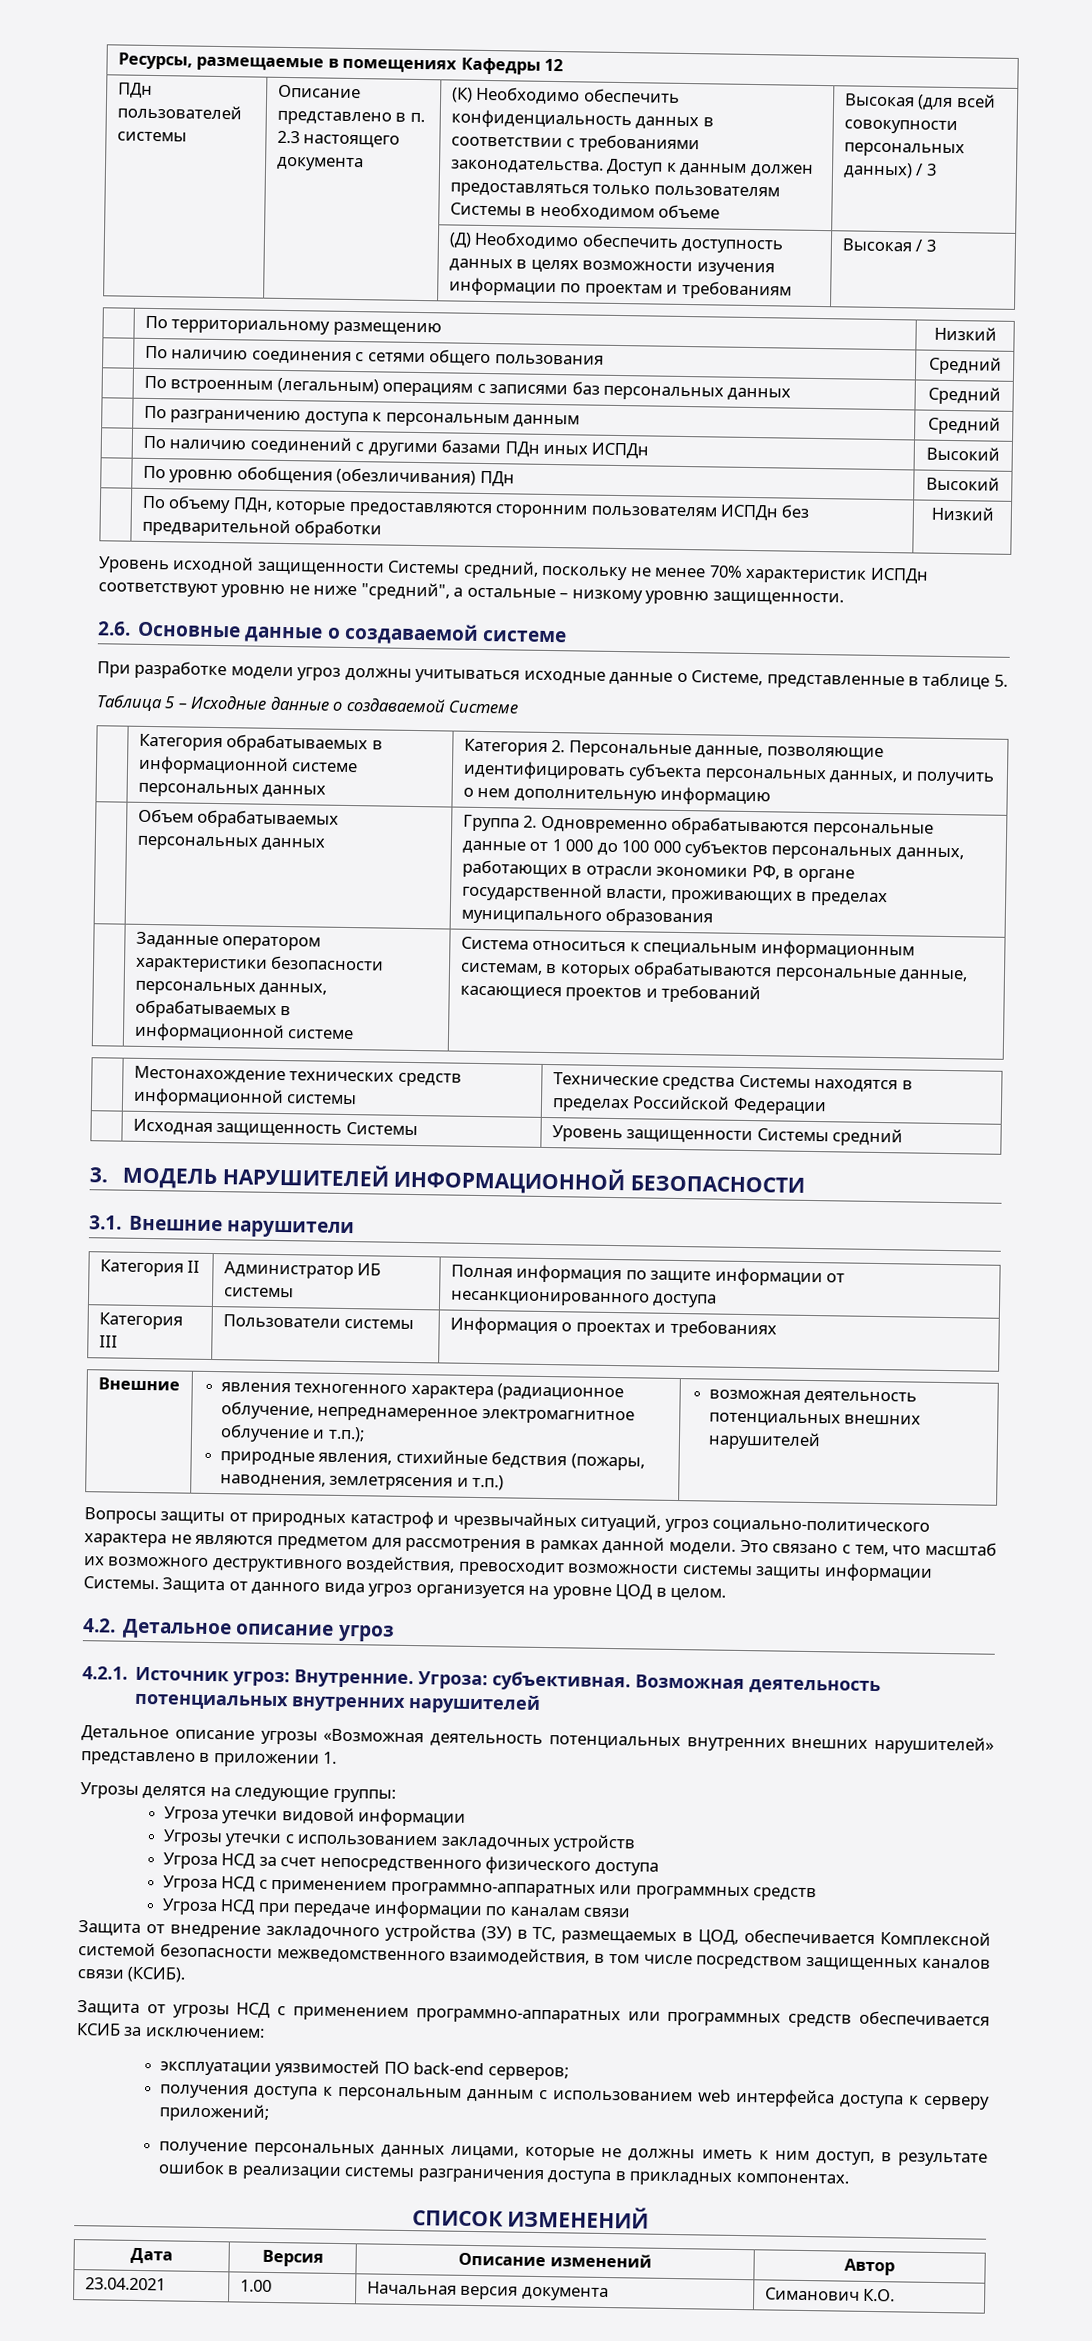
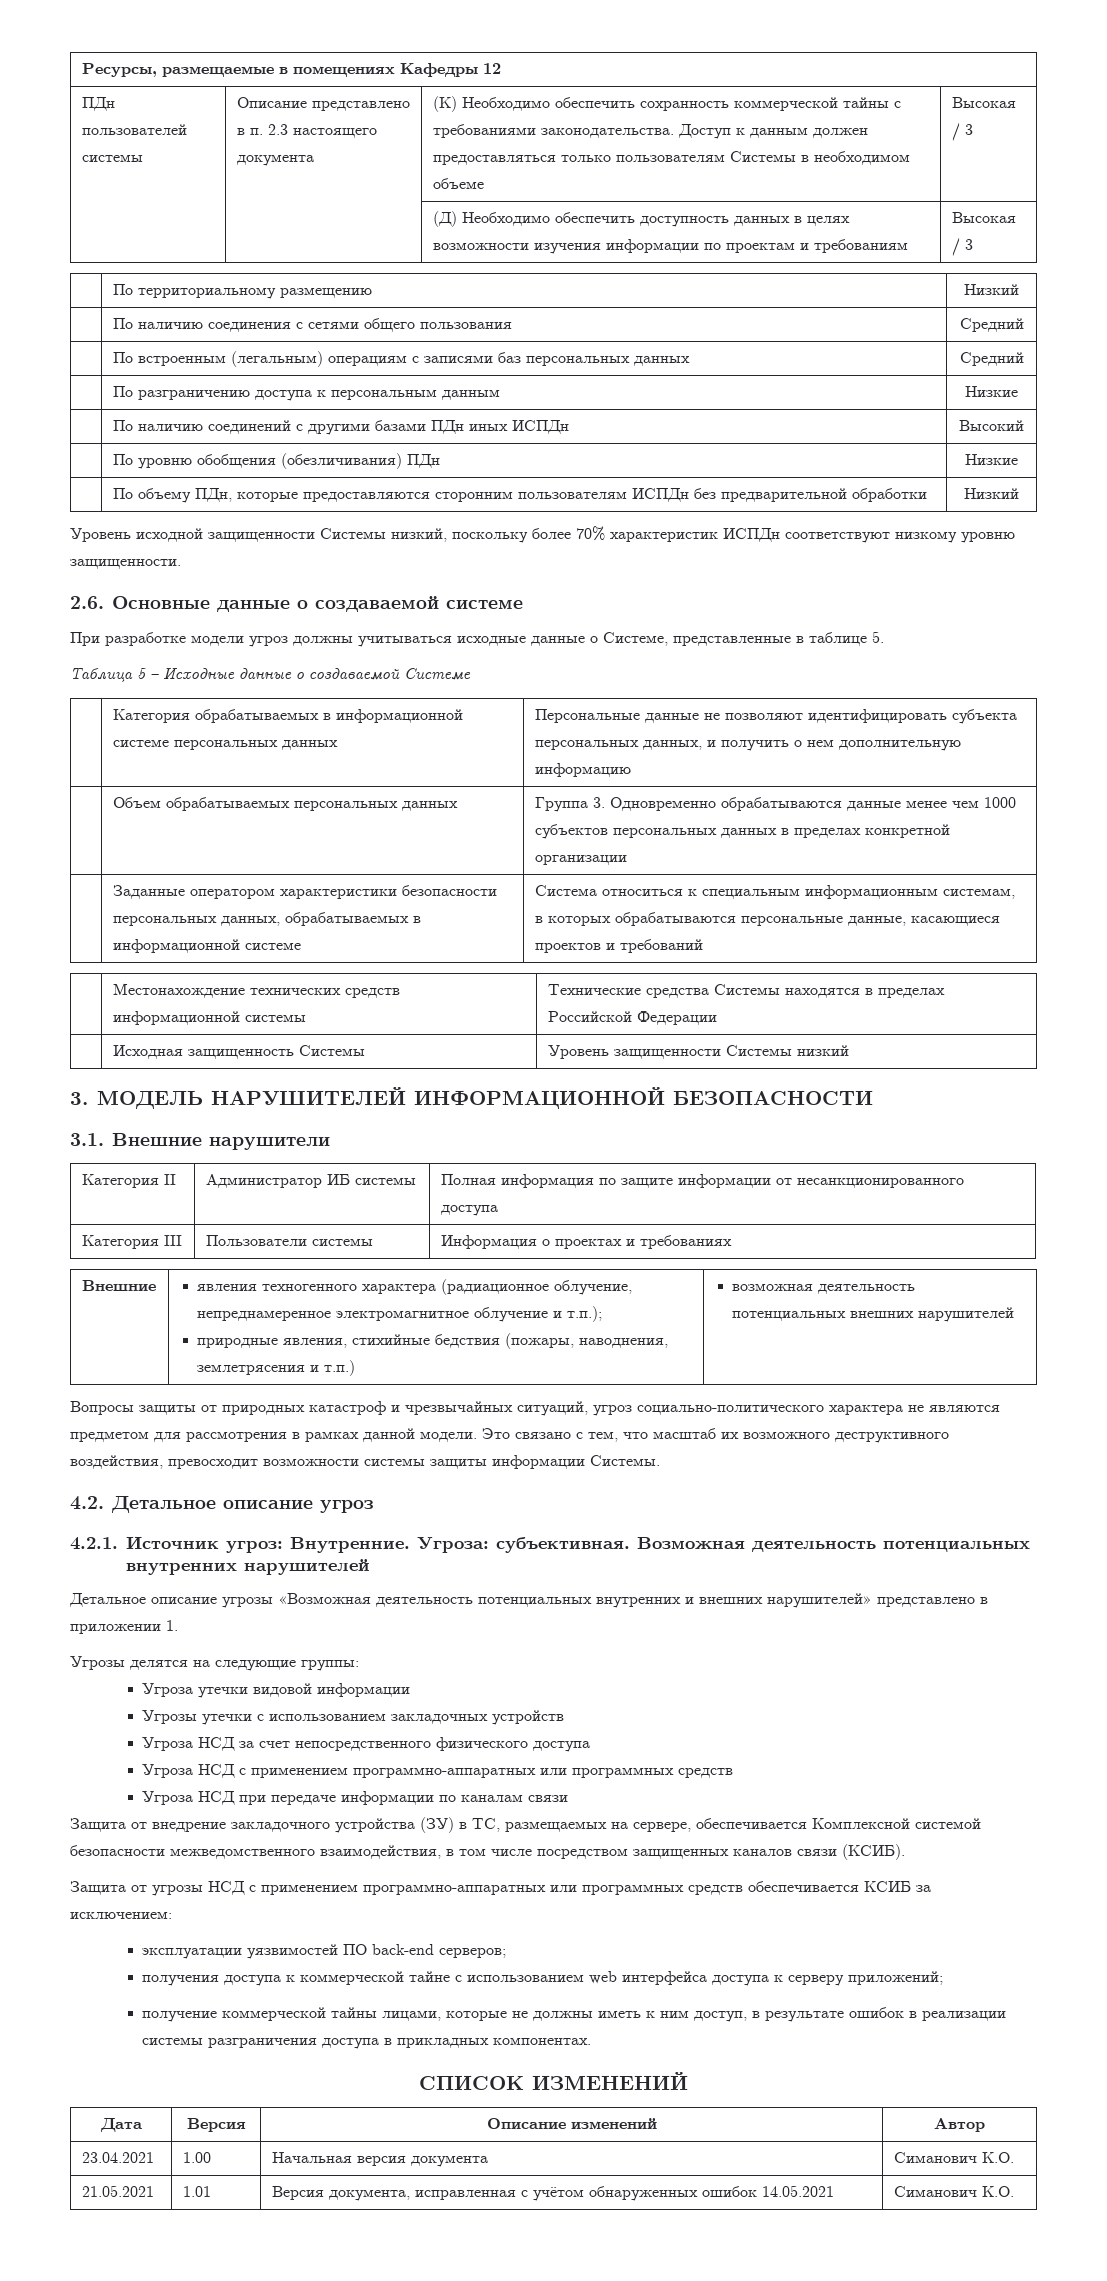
- ПДн пользователей системы | Описание представлено в п. 2.3 настоящего документа | (К) Необходимо обеспечить конфиденциальность данных в соответствии с требованиями законодательства. Доступ к данным должен предоставляться только пользователям Системы в необходимом объеме | Высокая (для всей совокупности персональных данных) / 3
+ ПДн пользователей системы | Описание представлено в п. 2.3 настоящего документа | (К) Необходимо обеспечить сохранность коммерческой тайны с требованиями законодательства. Доступ к данным должен предоставляться только пользователям Системы в необходимом объеме | Высокая / 3
- | По разграничению доступа к персональным данным | Средний
+ | По разграничению доступа к персональным данным | Низкие
- | По уровню обобщения (обезличивания) ПДн | Высокий
+ | По уровню обобщения (обезличивания) ПДн | Низкие
- Уровень исходной защищенности Системы средний, поскольку не менее 70% характеристик ИСПДн соответствуют уровню не ниже "средний", а остальные – низкому уровню защищенности.
+ Уровень исходной защищенности Системы низкий, поскольку более 70% характеристик ИСПДн соответствуют низкому уровню защищенности.
- | Категория обрабатываемых в информационной системе персональных данных | Категория 2. Персональные данные, позволяющие идентифицировать субъекта персональных данных, и получить о нем дополнительную информацию
+ | Категория обрабатываемых в информационной системе персональных данных | Персональные данные не позволяют идентифицировать субъекта персональных данных, и получить о нем дополнительную информацию
- | Объем обрабатываемых персональных данных | Группа 2. Одновременно обрабатываются персональные данные от 1 000 до 100 000 субъектов персональных данных, работающих в отрасли экономики РФ, в органе государственной власти, проживающих в пределах муниципального образования
+ | Объем обрабатываемых персональных данных | Группа 3. Одновременно обрабатываются данные менее чем 1000 субъектов персональных данных в пределах конкретной организации
- | Исходная защищенность Системы | Уровень защищенности Системы средний
+ | Исходная защищенность Системы | Уровень защищенности Системы низкий
- Защита от данного вида угроз организуется на уровне ЦОД в целом.
- Детальное описание угрозы «Возможная деятельность потенциальных внутренних внешних нарушителей» представлено в приложении 1.
+ Детальное описание угрозы «Возможная деятельность потенциальных внутренних и внешних нарушителей» представлено в приложении 1.
- Защита от внедрение закладочного устройства (ЗУ) в ТС, размещаемых в ЦОД, обеспечивается Комплексной системой безопасности межведомственного взаимодействия, в том числе посредством защищенных каналов связи (КСИБ).
+ Защита от внедрение закладочного устройства (ЗУ) в ТС, размещаемых на сервере, обеспечивается Комплексной системой безопасности межведомственного взаимодействия, в том числе посредством защищенных каналов связи (КСИБ).
- получения доступа к персональным данным с использованием web интерфейса доступа к серверу приложений;
+ получения доступа к коммерческой тайне с использованием web интерфейса доступа к серверу приложений;
- получение персональных данных лицами, которые не должны иметь к ним доступ, в результате ошибок в реализации системы разграничения доступа в прикладных компонентах.
+ получение коммерческой тайны лицами, которые не должны иметь к ним доступ, в результате ошибок в реализации системы разграничения доступа в прикладных компонентах.
+ 21.05.2021 | 1.01 | Версия документа, исправленная с учётом обнаруженных ошибок 14.05.2021 | Симанович К.О.

